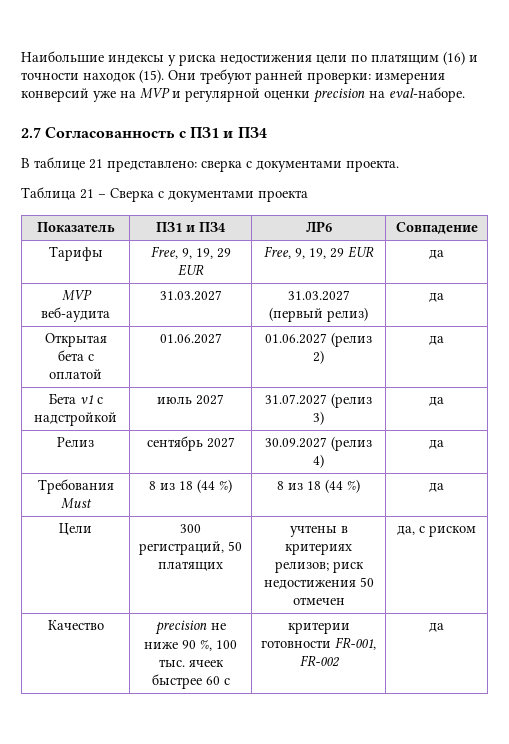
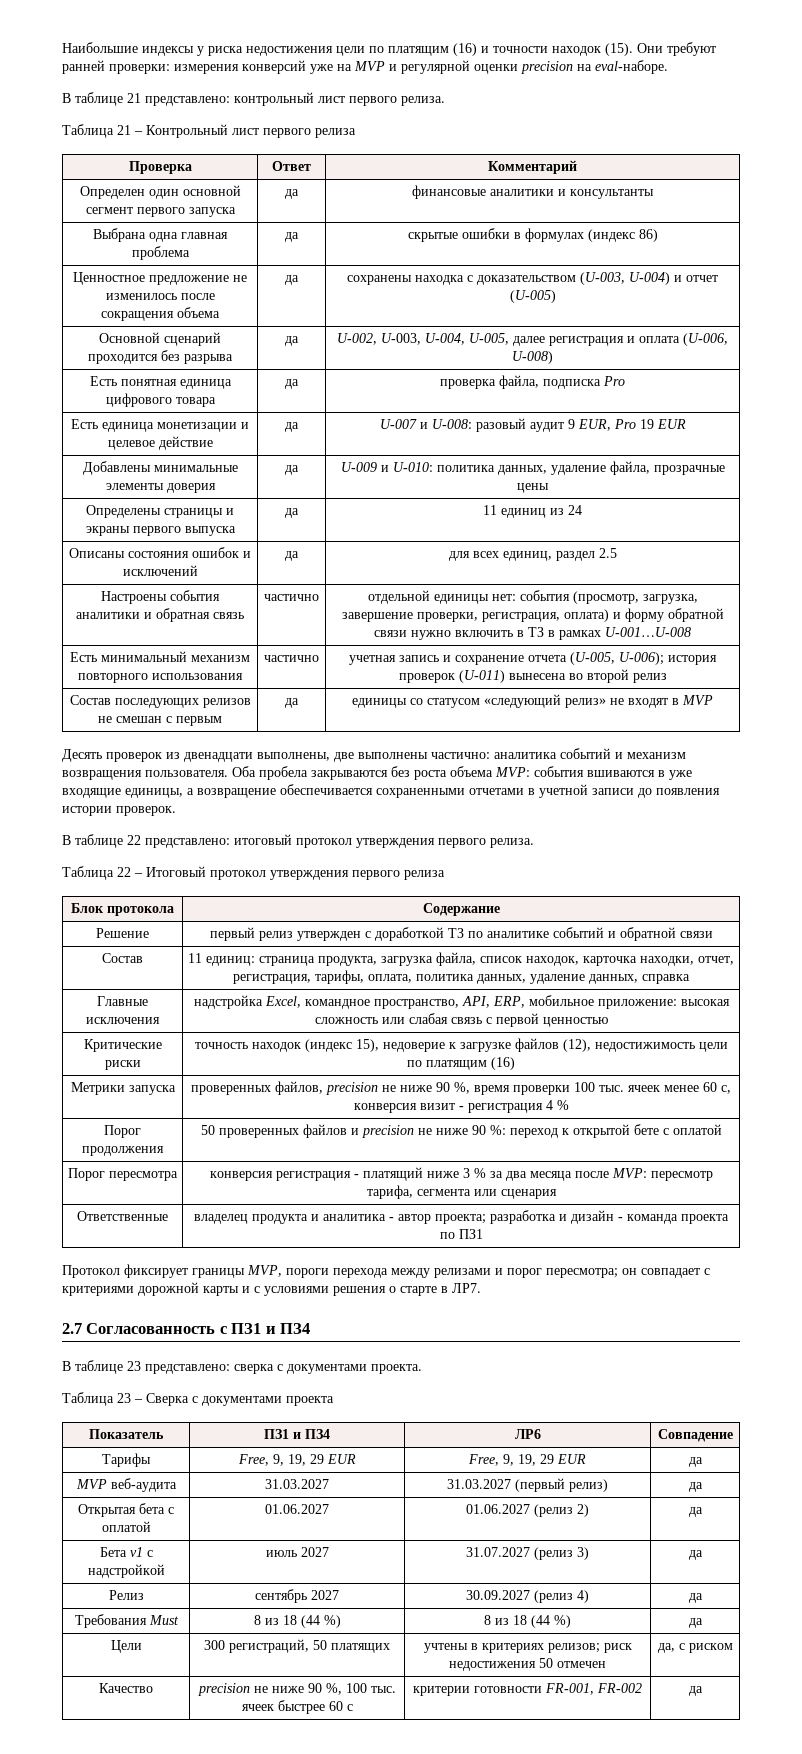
+ В таблице 21 представлено: контрольный лист первого релиза.
+ Таблица 21 – Контрольный лист первого релиза
+ Проверка | Ответ | Комментарий
+ Определен один основной сегмент первого запуска | да | финансовые аналитики и консультанты
+ Выбрана одна главная проблема | да | скрытые ошибки в формулах (индекс 86)
+ Ценностное предложение не изменилось после сокращения объема | да | сохранены находка с доказательством (U-003, U-004) и отчет (U-005)
+ Основной сценарий проходится без разрыва | да | U-002, U-003, U-004, U-005, далее регистрация и оплата (U-006, U-008)
+ Есть понятная единица цифрового товара | да | проверка файла, подписка Pro
+ Есть единица монетизации и целевое действие | да | U-007 и U-008: разовый аудит 9 EUR, Pro 19 EUR
+ Добавлены минимальные элементы доверия | да | U-009 и U-010: политика данных, удаление файла, прозрачные цены
+ Определены страницы и экраны первого выпуска | да | 11 единиц из 24
+ Описаны состояния ошибок и исключений | да | для всех единиц, раздел 2.5
+ Настроены события аналитики и обратная связь | частично | отдельной единицы нет: события (просмотр, загрузка, завершение проверки, регистрация, оплата) и форму обратной связи нужно включить в ТЗ в рамках U-001…U-008
+ Есть минимальный механизм повторного использования | частично | учетная запись и сохранение отчета (U-005, U-006); история проверок (U-011) вынесена во второй релиз
+ Состав последующих релизов не смешан с первым | да | единицы со статусом «следующий релиз» не входят в MVP
+ Десять проверок из двенадцати выполнены, две выполнены частично: аналитика событий и механизм возвращения пользователя. Оба пробела закрываются без роста объема MVP: события вшиваются в уже входящие единицы, а возвращение обеспечивается сохраненными отчетами в учетной записи до появления истории проверок.
+ В таблице 22 представлено: итоговый протокол утверждения первого релиза.
+ Таблица 22 – Итоговый протокол утверждения первого релиза
+ Блок протокола | Содержание
+ Решение | первый релиз утвержден с доработкой ТЗ по аналитике событий и обратной связи
+ Состав | 11 единиц: страница продукта, загрузка файла, список находок, карточка находки, отчет, регистрация, тарифы, оплата, политика данных, удаление данных, справка
+ Главные исключения | надстройка Excel, командное пространство, API, ERP, мобильное приложение: высокая сложность или слабая связь с первой ценностью
+ Критические риски | точность находок (индекс 15), недоверие к загрузке файлов (12), недостижимость цели по платящим (16)
+ Метрики запуска | проверенных файлов, precision не ниже 90 %, время проверки 100 тыс. ячеек менее 60 с, конверсия визит - регистрация 4 %
+ Порог продолжения | 50 проверенных файлов и precision не ниже 90 %: переход к открытой бете с оплатой
+ Порог пересмотра | конверсия регистрация - платящий ниже 3 % за два месяца после MVP: пересмотр тарифа, сегмента или сценария
+ Ответственные | владелец продукта и аналитика - автор проекта; разработка и дизайн - команда проекта по ПЗ1
+ Протокол фиксирует границы MVP, пороги перехода между релизами и порог пересмотра; он совпадает с критериями дорожной карты и с условиями решения о старте в ЛР7.
- В таблице 21 представлено: сверка с документами проекта.
+ В таблице 23 представлено: сверка с документами проекта.
- Таблица 21 – Сверка с документами проекта
+ Таблица 23 – Сверка с документами проекта

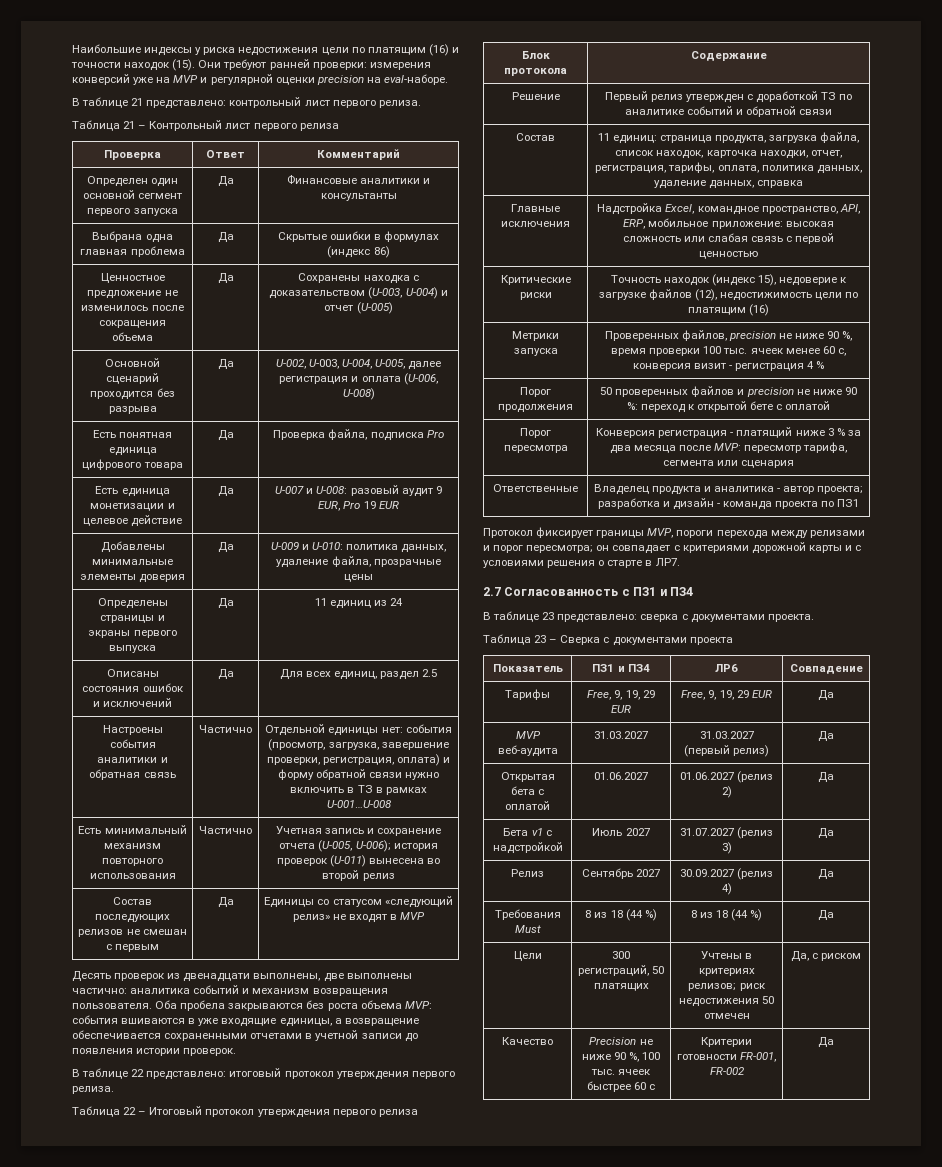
- Определен один основной сегмент первого запуска | да | финансовые аналитики и консультанты
+ Определен один основной сегмент первого запуска | Да | Финансовые аналитики и консультанты
- Выбрана одна главная проблема | да | скрытые ошибки в формулах (индекс 86)
+ Выбрана одна главная проблема | Да | Скрытые ошибки в формулах (индекс 86)
- Ценностное предложение не изменилось после сокращения объема | да | сохранены находка с доказательством (U-003, U-004) и отчет (U-005)
+ Ценностное предложение не изменилось после сокращения объема | Да | Сохранены находка с доказательством (U-003, U-004) и отчет (U-005)
- Основной сценарий проходится без разрыва | да | U-002, U-003, U-004, U-005, далее регистрация и оплата (U-006, U-008)
+ Основной сценарий проходится без разрыва | Да | U-002, U-003, U-004, U-005, далее регистрация и оплата (U-006, U-008)
- Есть понятная единица цифрового товара | да | проверка файла, подписка Pro
+ Есть понятная единица цифрового товара | Да | Проверка файла, подписка Pro
- Есть единица монетизации и целевое действие | да | U-007 и U-008: разовый аудит 9 EUR, Pro 19 EUR
+ Есть единица монетизации и целевое действие | Да | U-007 и U-008: разовый аудит 9 EUR, Pro 19 EUR
- Добавлены минимальные элементы доверия | да | U-009 и U-010: политика данных, удаление файла, прозрачные цены
+ Добавлены минимальные элементы доверия | Да | U-009 и U-010: политика данных, удаление файла, прозрачные цены
- Определены страницы и экраны первого выпуска | да | 11 единиц из 24
+ Определены страницы и экраны первого выпуска | Да | 11 единиц из 24
- Описаны состояния ошибок и исключений | да | для всех единиц, раздел 2.5
+ Описаны состояния ошибок и исключений | Да | Для всех единиц, раздел 2.5
- Настроены события аналитики и обратная связь | частично | отдельной единицы нет: события (просмотр, загрузка, завершение проверки, регистрация, оплата) и форму обратной связи нужно включить в ТЗ в рамках U-001…U-008
+ Настроены события аналитики и обратная связь | Частично | Отдельной единицы нет: события (просмотр, загрузка, завершение проверки, регистрация, оплата) и форму обратной связи нужно включить в ТЗ в рамках U-001…U-008
- Есть минимальный механизм повторного использования | частично | учетная запись и сохранение отчета (U-005, U-006); история проверок (U-011) вынесена во второй релиз
+ Есть минимальный механизм повторного использования | Частично | Учетная запись и сохранение отчета (U-005, U-006); история проверок (U-011) вынесена во второй релиз
- Состав последующих релизов не смешан с первым | да | единицы со статусом «следующий релиз» не входят в MVP
+ Состав последующих релизов не смешан с первым | Да | Единицы со статусом «следующий релиз» не входят в MVP
- Решение | первый релиз утвержден с доработкой ТЗ по аналитике событий и обратной связи
+ Решение | Первый релиз утвержден с доработкой ТЗ по аналитике событий и обратной связи
- Главные исключения | надстройка Excel, командное пространство, API, ERP, мобильное приложение: высокая сложность или слабая связь с первой ценностью
+ Главные исключения | Надстройка Excel, командное пространство, API, ERP, мобильное приложение: высокая сложность или слабая связь с первой ценностью
- Критические риски | точность находок (индекс 15), недоверие к загрузке файлов (12), недостижимость цели по платящим (16)
+ Критические риски | Точность находок (индекс 15), недоверие к загрузке файлов (12), недостижимость цели по платящим (16)
- Метрики запуска | проверенных файлов, precision не ниже 90 %, время проверки 100 тыс. ячеек менее 60 с, конверсия визит - регистрация 4 %
+ Метрики запуска | Проверенных файлов, precision не ниже 90 %, время проверки 100 тыс. ячеек менее 60 с, конверсия визит - регистрация 4 %
- Порог пересмотра | конверсия регистрация - платящий ниже 3 % за два месяца после MVP: пересмотр тарифа, сегмента или сценария
+ Порог пересмотра | Конверсия регистрация - платящий ниже 3 % за два месяца после MVP: пересмотр тарифа, сегмента или сценария
- Ответственные | владелец продукта и аналитика - автор проекта; разработка и дизайн - команда проекта по ПЗ1
+ Ответственные | Владелец продукта и аналитика - автор проекта; разработка и дизайн - команда проекта по ПЗ1
- Тарифы | Free, 9, 19, 29 EUR | Free, 9, 19, 29 EUR | да
+ Тарифы | Free, 9, 19, 29 EUR | Free, 9, 19, 29 EUR | Да
- MVP веб-аудита | 31.03.2027 | 31.03.2027 (первый релиз) | да
+ MVP веб-аудита | 31.03.2027 | 31.03.2027 (первый релиз) | Да
- Открытая бета с оплатой | 01.06.2027 | 01.06.2027 (релиз 2) | да
+ Открытая бета с оплатой | 01.06.2027 | 01.06.2027 (релиз 2) | Да
- Бета v1 с надстройкой | июль 2027 | 31.07.2027 (релиз 3) | да
+ Бета v1 с надстройкой | Июль 2027 | 31.07.2027 (релиз 3) | Да
- Релиз | сентябрь 2027 | 30.09.2027 (релиз 4) | да
+ Релиз | Сентябрь 2027 | 30.09.2027 (релиз 4) | Да
- Требования Must | 8 из 18 (44 %) | 8 из 18 (44 %) | да
+ Требования Must | 8 из 18 (44 %) | 8 из 18 (44 %) | Да
- Цели | 300 регистраций, 50 платящих | учтены в критериях релизов; риск недостижения 50 отмечен | да, с риском
+ Цели | 300 регистраций, 50 платящих | Учтены в критериях релизов; риск недостижения 50 отмечен | Да, с риском
- Качество | precision не ниже 90 %, 100 тыс. ячеек быстрее 60 с | критерии готовности FR-001, FR-002 | да
+ Качество | Precision не ниже 90 %, 100 тыс. ячеек быстрее 60 с | Критерии готовности FR-001, FR-002 | Да

